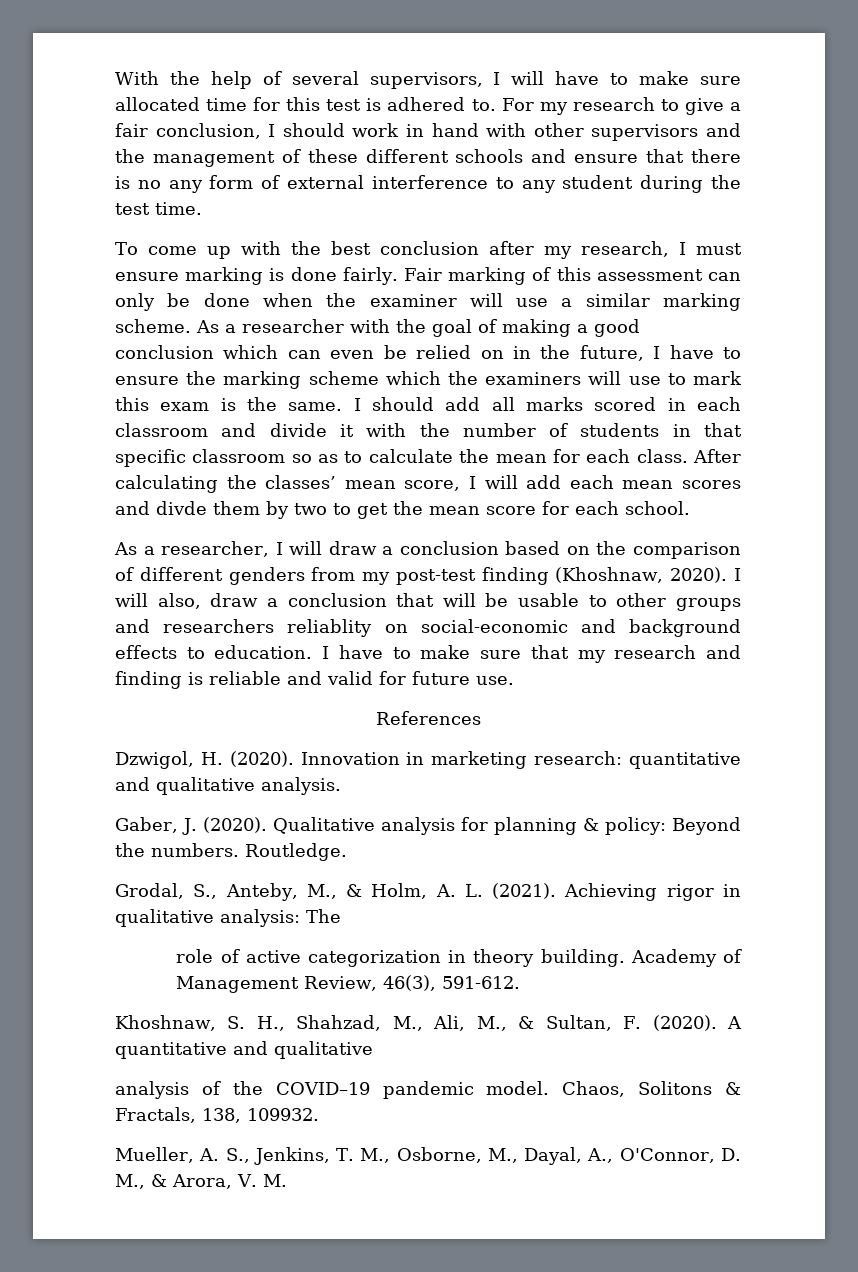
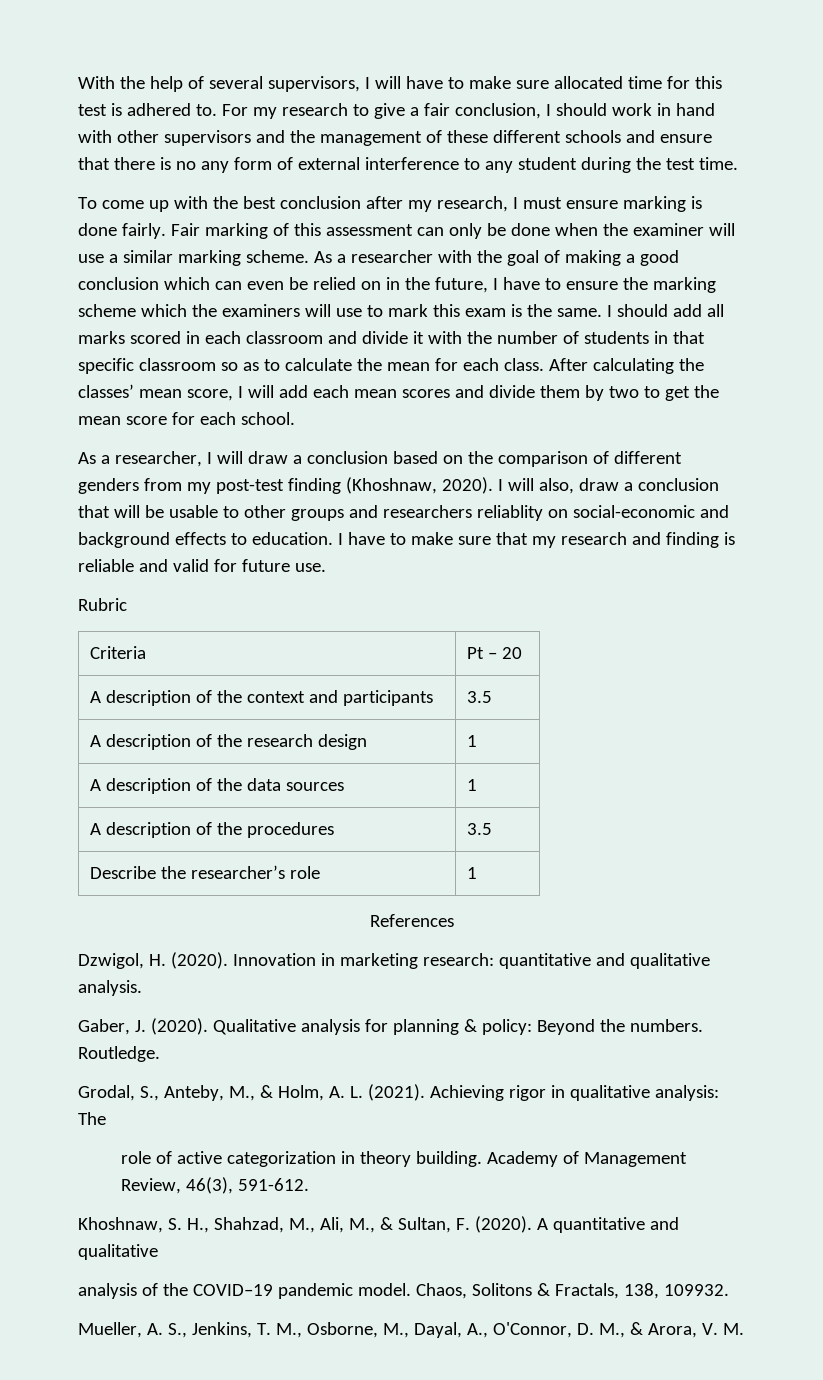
- After calculating the classes’ mean score, I will add each mean scores and divde them by two to get the mean score for each school.
+ After calculating the classes’ mean score, I will add each mean scores and divide them by two to get the mean score for each school.
+ Rubric
+ Criteria | Pt – 20
+ A description of the context and participants | 3.5
+ A description of the research design | 1
+ A description of the data sources | 1
+ A description of the procedures | 3.5
+ Describe the researcher’s role | 1

